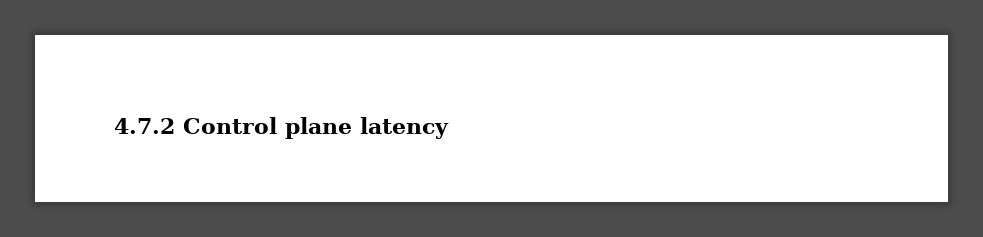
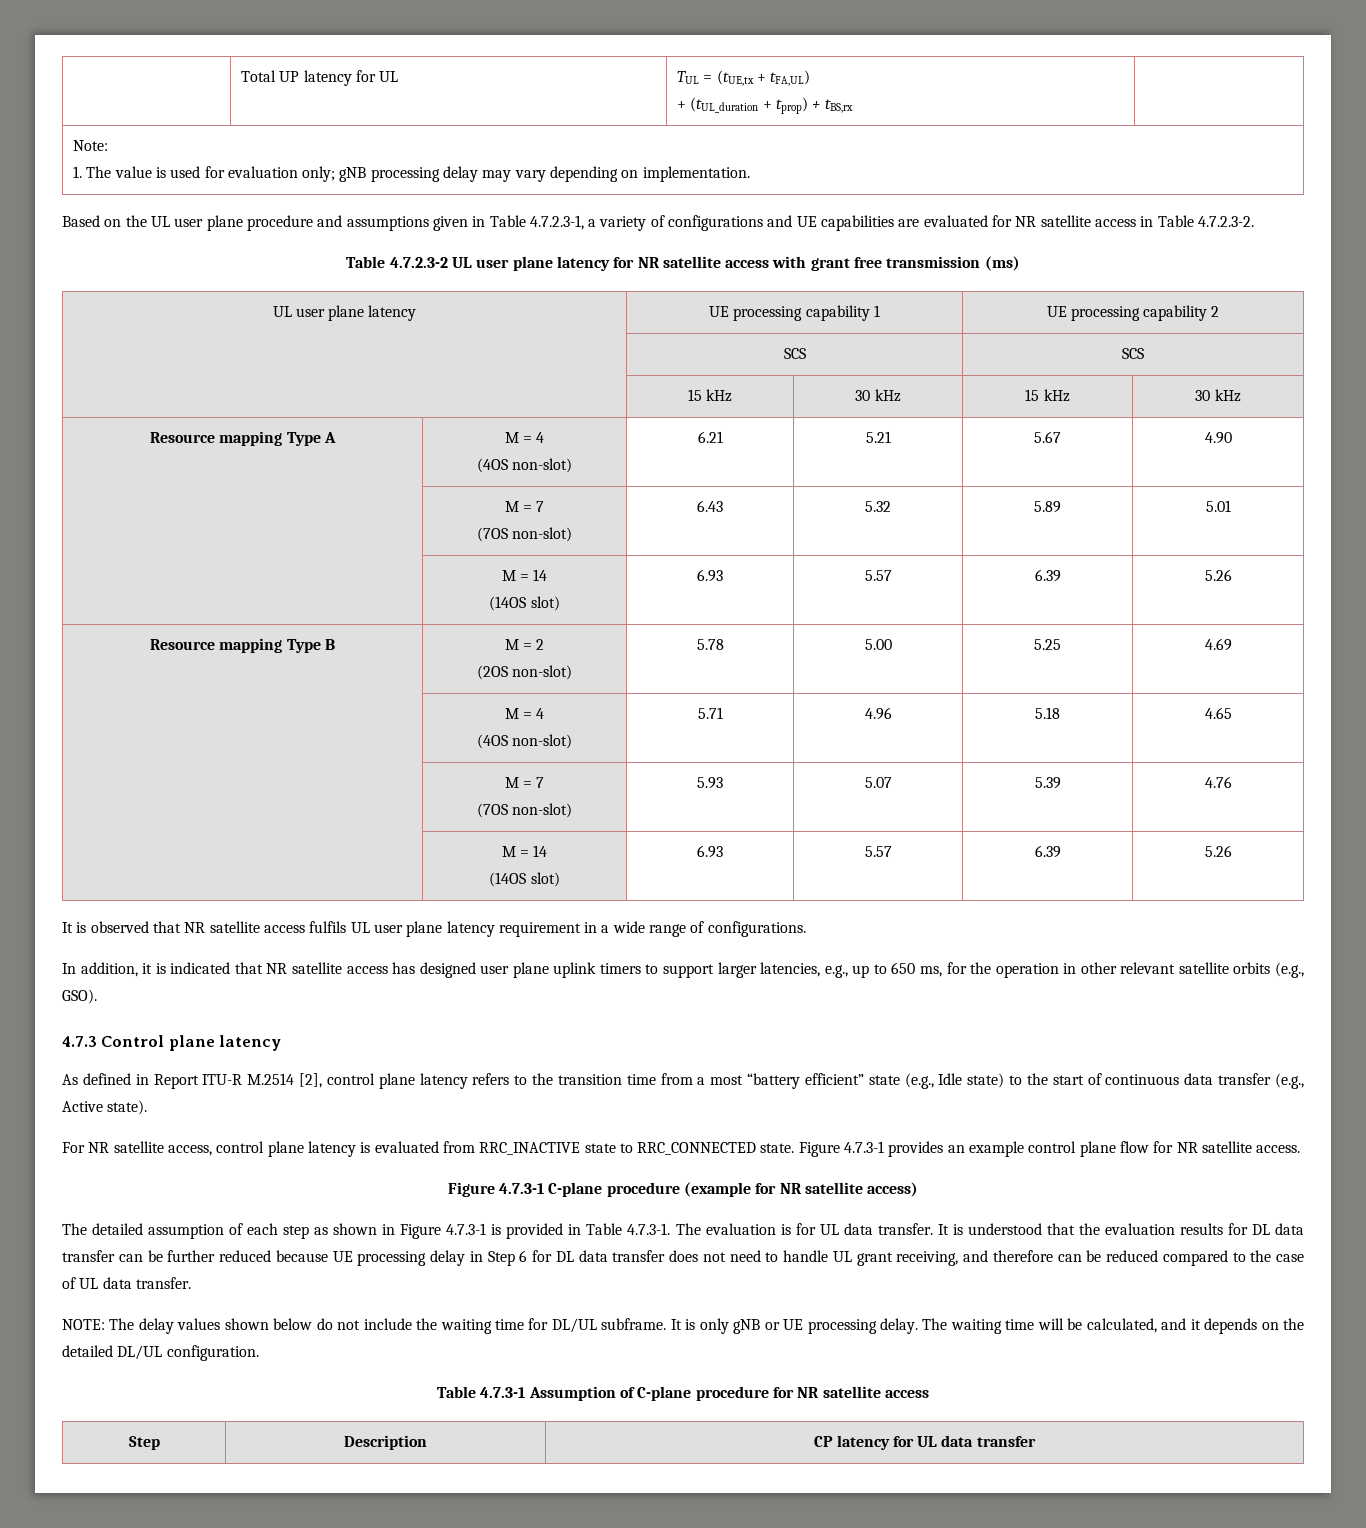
- 4.7.2 Control plane latency
+ | Total UP latency for UL | TUL = (tUE,tx + tFA,UL)
+ + (tUL_duration + tprop) + tBS,rx |
+ Note:
+ 1. The value is used for evaluation only; gNB processing delay may vary depending on implementation.
+ Based on the UL user plane procedure and assumptions given in Table 4.7.2.3-1, a variety of configurations and UE capabilities are evaluated for NR satellite access in Table 4.7.2.3-2.
+ Table 4.7.2.3-2 UL user plane latency for NR satellite access with grant free transmission (ms)
+ UL user plane latency | UE processing capability 1 | UE processing capability 2
+ | SCS | SCS
+ | 15 kHz | 30 kHz | 15 kHz | 30 kHz
+ Resource mapping Type A | M = 4
+ (4OS non-slot) | 6.21 | 5.21 | 5.67 | 4.90
+ | M = 7
+ (7OS non-slot) | 6.43 | 5.32 | 5.89 | 5.01
+ | M = 14
+ (14OS slot) | 6.93 | 5.57 | 6.39 | 5.26
+ Resource mapping Type B | M = 2
+ (2OS non-slot) | 5.78 | 5.00 | 5.25 | 4.69
+ | M = 4
+ (4OS non-slot) | 5.71 | 4.96 | 5.18 | 4.65
+ | M = 7
+ (7OS non-slot) | 5.93 | 5.07 | 5.39 | 4.76
+ | M = 14
+ (14OS slot) | 6.93 | 5.57 | 6.39 | 5.26
+ It is observed that NR satellite access fulfils UL user plane latency requirement in a wide range of configurations.
+ In addition, it is indicated that NR satellite access has designed user plane uplink timers to support larger latencies, e.g., up to 650 ms, for the operation in other relevant satellite orbits (e.g., GSO).
+ 4.7.3 Control plane latency
+ As defined in Report ITU-R M.2514 [2], control plane latency refers to the transition time from a most “battery efficient” state (e.g., Idle state) to the start of continuous data transfer (e.g., Active state).
+ For NR satellite access, control plane latency is evaluated from RRC_INACTIVE state to RRC_CONNECTED state. Figure 4.7.3-1 provides an example control plane flow for NR satellite access.
+ Figure 4.7.3-1 C-plane procedure (example for NR satellite access)
+ The detailed assumption of each step as shown in Figure 4.7.3-1 is provided in Table 4.7.3-1. The evaluation is for UL data transfer. It is understood that the evaluation results for DL data transfer can be further reduced because UE processing delay in Step 6 for DL data transfer does not need to handle UL grant receiving, and therefore can be reduced compared to the case of UL data transfer.
+ NOTE: The delay values shown below do not include the waiting time for DL/UL subframe. It is only gNB or UE processing delay. The waiting time will be calculated, and it depends on the detailed DL/UL configuration.
+ Table 4.7.3-1 Assumption of C-plane procedure for NR satellite access
+ Step | Description | CP latency for UL data transfer

